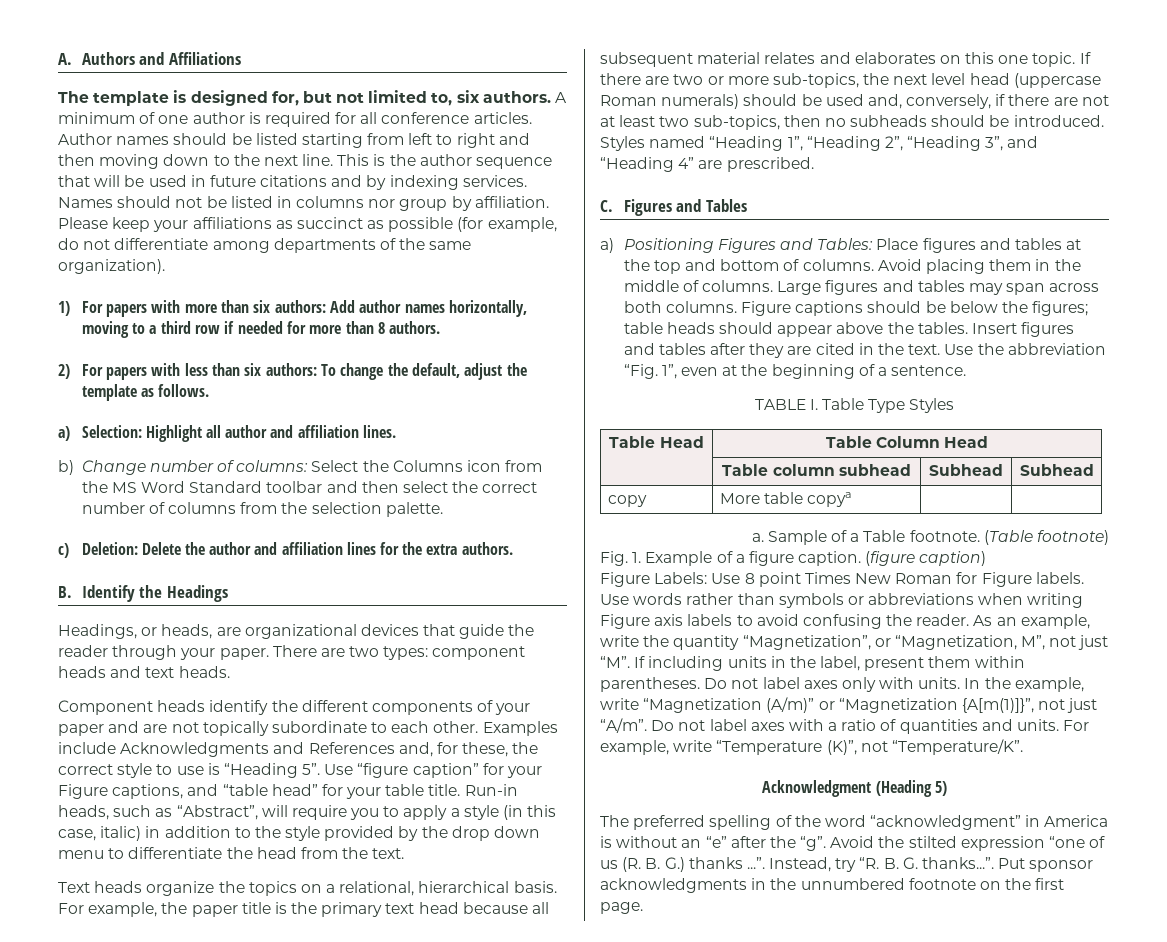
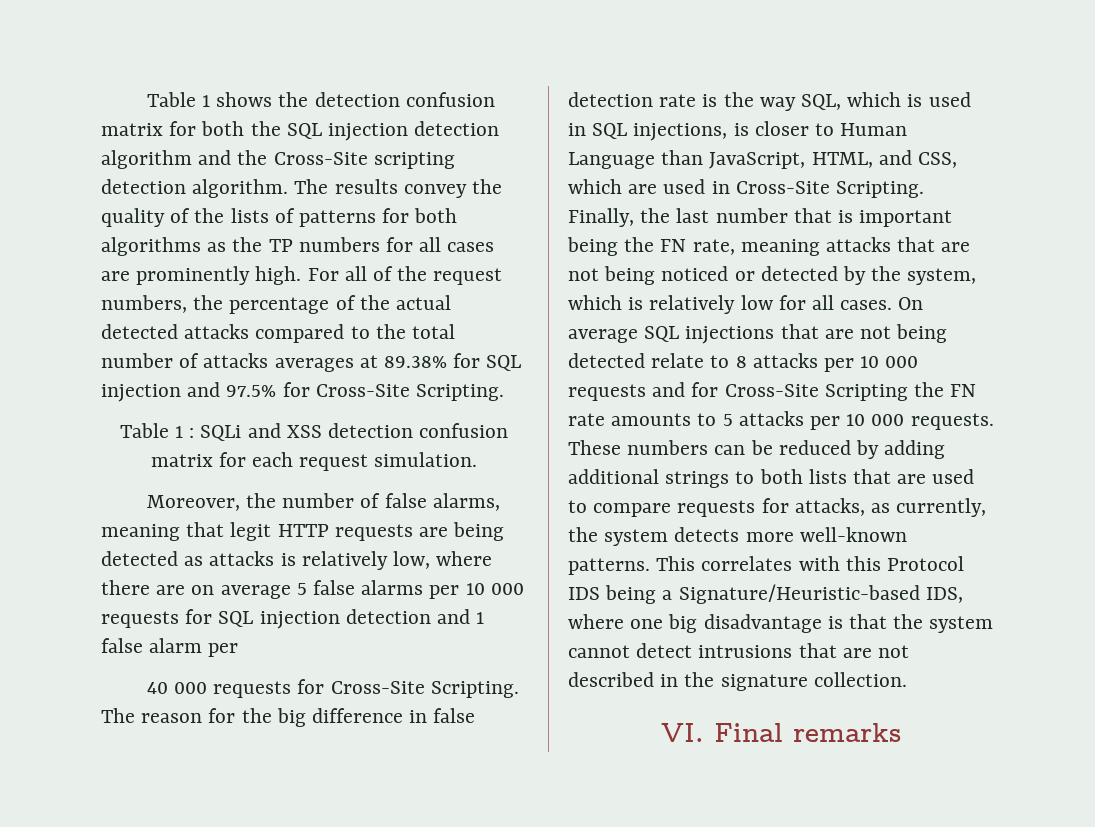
- A. Authors and Affiliations
- The template is designed for, but not limited to, six authors. A minimum of one author is required for all conference articles. Author names should be listed starting from left to right and then moving down to the next line. This is the author sequence that will be used in future citations and by indexing services. Names should not be listed in columns nor group by affiliation. Please keep your affiliations as succinct as possible (for example, do not differentiate among departments of the same organization).
- 1) For papers with more than six authors: Add author names horizontally, moving to a third row if needed for more than 8 authors.
- 2) For papers with less than six authors: To change the default, adjust the template as follows.
- a) Selection: Highlight all author and affiliation lines.
- b) Change number of columns: Select the Columns icon from the MS Word Standard toolbar and then select the correct number of columns from the selection palette.
- c) Deletion: Delete the author and affiliation lines for the extra authors.
- B. Identify the Headings
- Headings, or heads, are organizational devices that guide the reader through your paper. There are two types: component heads and text heads.
- Component heads identify the different components of your paper and are not topically subordinate to each other. Examples include Acknowledgments and References and, for these, the correct style to use is “Heading 5”. Use “figure caption” for your Figure captions, and “table head” for your table title. Run-in heads, such as “Abstract”, will require you to apply a style (in this case, italic) in addition to the style provided by the drop down menu to differentiate the head from the text.
- Text heads organize the topics on a relational, hierarchical basis. For example, the paper title is the primary text head because all subsequent material relates and elaborates on this one topic. If there are two or more sub-topics, the next level head (uppercase Roman numerals) should be used and, conversely, if there are not at least two sub-topics, then no subheads should be introduced. Styles named “Heading 1”, “Heading 2”, “Heading 3”, and “Heading 4” are prescribed.
- C. Figures and Tables
- a) Positioning Figures and Tables: Place figures and tables at the top and bottom of columns. Avoid placing them in the middle of columns. Large figures and tables may span across both columns. Figure captions should be below the figures; table heads should appear above the tables. Insert figures and tables after they are cited in the text. Use the abbreviation “Fig. 1”, even at the beginning of a sentence.
- TABLE I. Table Type Styles
- Table Head | Table Column Head
- | Table column subhead | Subhead | Subhead
- copy | More table copya | |
- a. Sample of a Table footnote. (Table footnote)
- Fig. 1. Example of a figure caption. (figure caption)
- Figure Labels: Use 8 point Times New Roman for Figure labels. Use words rather than symbols or abbreviations when writing Figure axis labels to avoid confusing the reader. As an example, write the quantity “Magnetization”, or “Magnetization, M”, not just “M”. If including units in the label, present them within parentheses. Do not label axes only with units. In the example, write “Magnetization (A/m)” or “Magnetization {A[m(1)]}”, not just “A/m”. Do not label axes with a ratio of quantities and units. For example, write “Temperature (K)”, not “Temperature/K”.
- Acknowledgment (Heading 5)
- The preferred spelling of the word “acknowledgment” in America is without an “e” after the “g”. Avoid the stilted expression “one of us (R. B. G.) thanks ...”. Instead, try “R. B. G. thanks...”. Put sponsor acknowledgments in the unnumbered footnote on the first page.
+ Table 1 shows the detection confusion matrix for both the SQL injection detection algorithm and the Cross-Site scripting detection algorithm. The results convey the quality of the lists of patterns for both algorithms as the TP numbers for all cases are prominently high. For all of the request numbers, the percentage of the actual detected attacks compared to the total number of attacks averages at 89.38% for SQL injection and 97.5% for Cross-Site Scripting.
+ Table 1 : SQLi and XSS detection confusion matrix for each request simulation.
+ Moreover, the number of false alarms, meaning that legit HTTP requests are being detected as attacks is relatively low, where there are on average 5 false alarms per 10 000 requests for SQL injection detection and 1 false alarm per
+ 40 000 requests for Cross-Site Scripting. The reason for the big difference in false detection rate is the way SQL, which is used in SQL injections, is closer to Human Language than JavaScript, HTML, and CSS, which are used in Cross-Site Scripting. Finally, the last number that is important being the FN rate, meaning attacks that are not being noticed or detected by the system, which is relatively low for all cases. On average SQL injections that are not being detected relate to 8 attacks per 10 000 requests and for Cross-Site Scripting the FN rate amounts to 5 attacks per 10 000 requests. These numbers can be reduced by adding additional strings to both lists that are used to compare requests for attacks, as currently, the system detects more well-known patterns. This correlates with this Protocol IDS being a Signature/Heuristic-based IDS, where one big disadvantage is that the system cannot detect intrusions that are not described in the signature collection.
+ VI. Final remarks

